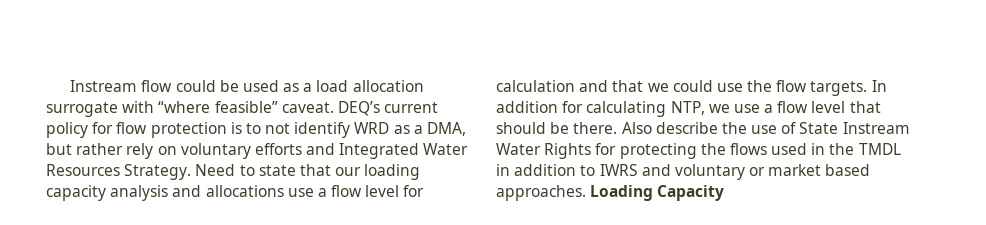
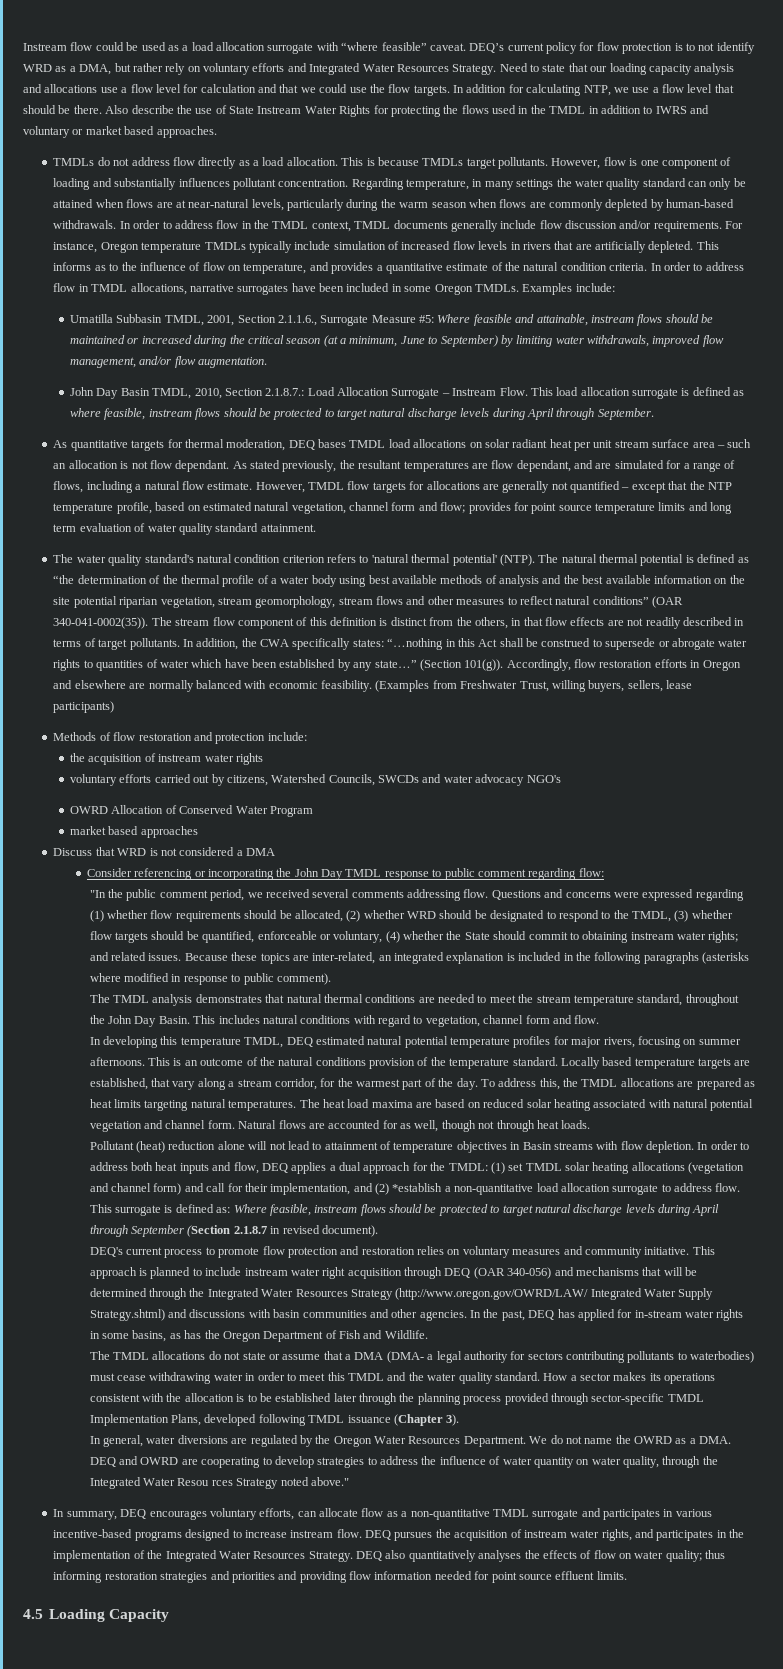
- Also describe the use of State Instream Water Rights for protecting the flows used in the TMDL in addition to IWRS and voluntary or market based approaches. Loading Capacity
+ Also describe the use of State Instream Water Rights for protecting the flows used in the TMDL in addition to IWRS and voluntary or market based approaches.
+ TMDLs do not address flow directly as a load allocation. This is because TMDLs target pollutants. However, flow is one component of loading and substantially influences pollutant concentration. Regarding temperature, in many settings the water quality standard can only be attained when flows are at near-natural levels, particularly during the warm season when flows are commonly depleted by human-based withdrawals. In order to address flow in the TMDL context, TMDL documents generally include flow discussion and/or requirements. For instance, Oregon temperature TMDLs typically include simulation of increased flow levels in rivers that are artificially depleted. This informs as to the influence of flow on temperature, and provides a quantitative estimate of the natural condition criteria. In order to address flow in TMDL allocations, narrative surrogates have been included in some Oregon TMDLs. Examples include:
+ Umatilla Subbasin TMDL, 2001, Section 2.1.1.6., Surrogate Measure #5: Where feasible and attainable, instream flows should be maintained or increased during the critical season (at a minimum, June to September) by limiting water withdrawals, improved flow management, and/or flow augmentation.
+ John Day Basin TMDL, 2010, Section 2.1.8.7.: Load Allocation Surrogate – Instream Flow. This load allocation surrogate is defined as where feasible, instream flows should be protected to target natural discharge levels during April through September.
+ As quantitative targets for thermal moderation, DEQ bases TMDL load allocations on solar radiant heat per unit stream surface area – such an allocation is not flow dependant. As stated previously, the resultant temperatures are flow dependant, and are simulated for a range of flows, including a natural flow estimate. However, TMDL flow targets for allocations are generally not quantified – except that the NTP temperature profile, based on estimated natural vegetation, channel form and flow; provides for point source temperature limits and long term evaluation of water quality standard attainment.
+ The water quality standard's natural condition criterion refers to 'natural thermal potential' (NTP). The natural thermal potential is defined as “the determination of the thermal profile of a water body using best available methods of analysis and the best available information on the site potential riparian vegetation, stream geomorphology, stream flows and other measures to reflect natural conditions” (OAR 340-041-0002(35)). The stream flow component of this definition is distinct from the others, in that flow effects are not readily described in terms of target pollutants. In addition, the CWA specifically states: “…nothing in this Act shall be construed to supersede or abrogate water rights to quantities of water which have been established by any state…” (Section 101(g)). Accordingly, flow restoration efforts in Oregon and elsewhere are normally balanced with economic feasibility. (Examples from Freshwater Trust, willing buyers, sellers, lease participants)
+ Methods of flow restoration and protection include:
+ the acquisition of instream water rights
+ voluntary efforts carried out by citizens, Watershed Councils, SWCDs and water advocacy NGO's
+ OWRD Allocation of Conserved Water Program
+ market based approaches
+ Discuss that WRD is not considered a DMA
+ Consider referencing or incorporating the John Day TMDL response to public comment regarding flow:
+ "In the public comment period, we received several comments addressing flow. Questions and concerns were expressed regarding (1) whether flow requirements should be allocated, (2) whether WRD should be designated to respond to the TMDL, (3) whether flow targets should be quantified, enforceable or voluntary, (4) whether the State should commit to obtaining instream water rights; and related issues. Because these topics are inter-related, an integrated explanation is included in the following paragraphs (asterisks where modified in response to public comment).
+ The TMDL analysis demonstrates that natural thermal conditions are needed to meet the stream temperature standard, throughout the John Day Basin. This includes natural conditions with regard to vegetation, channel form and flow.
+ In developing this temperature TMDL, DEQ estimated natural potential temperature profiles for major rivers, focusing on summer afternoons. This is an outcome of the natural conditions provision of the temperature standard. Locally based temperature targets are established, that vary along a stream corridor, for the warmest part of the day. To address this, the TMDL allocations are prepared as heat limits targeting natural temperatures. The heat load maxima are based on reduced solar heating associated with natural potential vegetation and channel form. Natural flows are accounted for as well, though not through heat loads.
+ Pollutant (heat) reduction alone will not lead to attainment of temperature objectives in Basin streams with flow depletion. In order to address both heat inputs and flow, DEQ applies a dual approach for the TMDL: (1) set TMDL solar heating allocations (vegetation and channel form) and call for their implementation, and (2) *establish a non-quantitative load allocation surrogate to address flow. This surrogate is defined as: Where feasible, instream flows should be protected to target natural discharge levels during April through September (Section 2.1.8.7 in revised document).
+ DEQ's current process to promote flow protection and restoration relies on voluntary measures and community initiative. This approach is planned to include instream water right acquisition through DEQ (OAR 340-056) and mechanisms that will be determined through the Integrated Water Resources Strategy (http://www.oregon.gov/OWRD/LAW/ Integrated Water Supply Strategy.shtml) and discussions with basin communities and other agencies. In the past, DEQ has applied for in-stream water rights in some basins, as has the Oregon Department of Fish and Wildlife.
+ The TMDL allocations do not state or assume that a DMA (DMA- a legal authority for sectors contributing pollutants to waterbodies) must cease withdrawing water in order to meet this TMDL and the water quality standard. How a sector makes its operations consistent with the allocation is to be established later through the planning process provided through sector-specific TMDL Implementation Plans, developed following TMDL issuance (Chapter 3).
+ In general, water diversions are regulated by the Oregon Water Resources Department. We do not name the OWRD as a DMA. DEQ and OWRD are cooperating to develop strategies to address the influence of water quantity on water quality, through the Integrated Water Resou rces Strategy noted above."
+ In summary, DEQ encourages voluntary efforts, can allocate flow as a non-quantitative TMDL surrogate and participates in various incentive-based programs designed to increase instream flow. DEQ pursues the acquisition of instream water rights, and participates in the implementation of the Integrated Water Resources Strategy. DEQ also quantitatively analyses the effects of flow on water quality; thus informing restoration strategies and priorities and providing flow information needed for point source effluent limits.
+ 4.5 Loading Capacity

